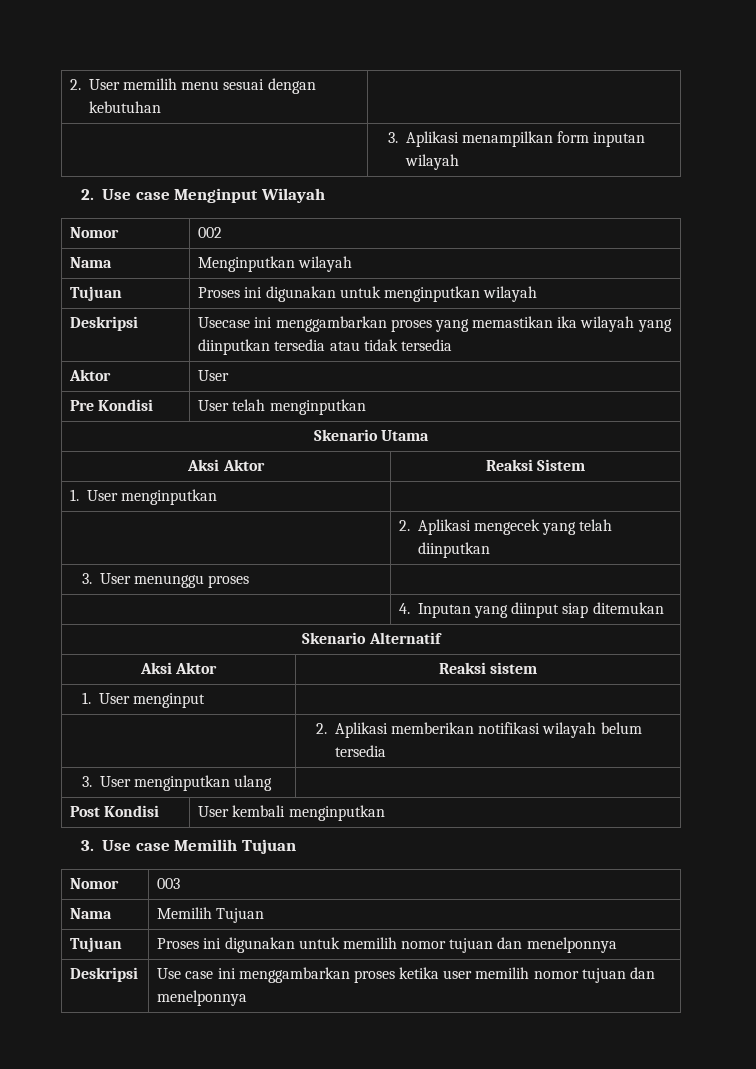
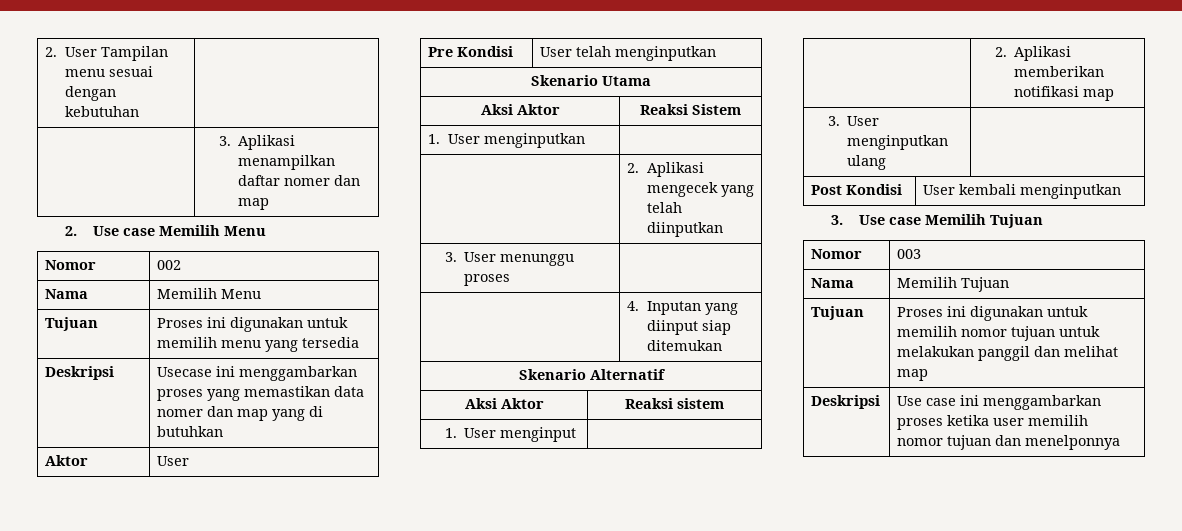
- 2. User memilih menu sesuai dengan kebutuhan |
+ 2. User Tampilan menu sesuai dengan kebutuhan |
- | 3. Aplikasi menampilkan form inputan wilayah
+ | 3. Aplikasi menampilkan daftar nomer dan map
- 2. Use case Menginput Wilayah
+ 2. Use case Memilih Menu
- Nama | Menginputkan wilayah
- Tujuan | Proses ini digunakan untuk menginputkan wilayah
+ Nama | Memilih Menu
+ Tujuan | Proses ini digunakan untuk memilih menu yang tersedia
- Deskripsi | Usecase ini menggambarkan proses yang memastikan ika wilayah yang diinputkan tersedia atau tidak tersedia
+ Deskripsi | Usecase ini menggambarkan proses yang memastikan data nomer dan map yang di butuhkan
- | 2. Aplikasi memberikan notifikasi wilayah belum tersedia
+ | 2. Aplikasi memberikan notifikasi map
- Tujuan | Proses ini digunakan untuk memilih nomor tujuan dan menelponnya
+ Tujuan | Proses ini digunakan untuk memilih nomor tujuan untuk melakukan panggil dan melihat map

